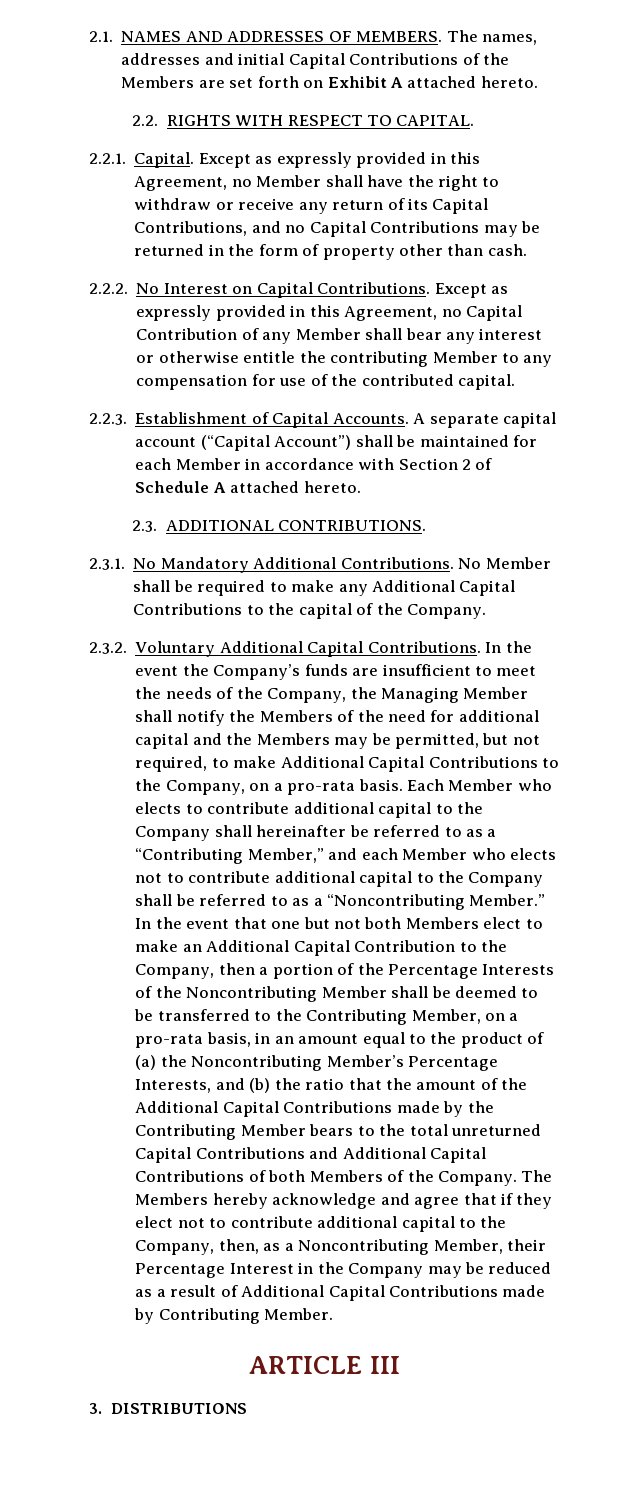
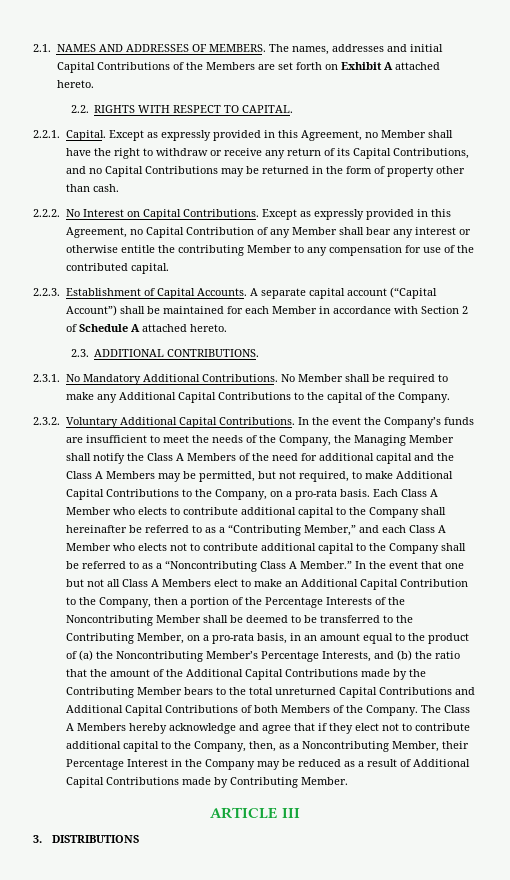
- In the event the Company’s funds are insufficient to meet the needs of the Company, the Managing Member shall notify the Members of the need for additional capital and the Members may be permitted, but not required, to make Additional Capital Contributions to the Company, on a pro-rata basis.
+ In the event the Company’s funds are insufficient to meet the needs of the Company, the Managing Member shall notify the Class A Members of the need for additional capital and the Class A Members may be permitted, but not required, to make Additional Capital Contributions to the Company, on a pro-rata basis.
- Each Member who elects to contribute additional capital to the Company shall hereinafter be referred to as a “Contributing Member,” and each Member who elects not to contribute additional capital to the Company shall be referred to as a “Noncontributing Member.”
+ Each Class A Member who elects to contribute additional capital to the Company shall hereinafter be referred to as a “Contributing Member,” and each Class A Member who elects not to contribute additional capital to the Company shall be referred to as a “Noncontributing Class A Member.”
- In the event that one but not both Members elect to make an Additional Capital Contribution to the Company, then a portion of the Percentage Interests of the Noncontributing Member shall be deemed to be transferred to the Contributing Member, on a pro-rata basis, in an amount equal to the product of (a) the Noncontributing Member’s Percentage Interests, and (b) the ratio that the amount of the Additional Capital Contributions made by the Contributing Member bears to the total unreturned Capital Contributions and Additional Capital Contributions of both Members of the Company.
+ In the event that one but not all Class A Members elect to make an Additional Capital Contribution to the Company, then a portion of the Percentage Interests of the Noncontributing Member shall be deemed to be transferred to the Contributing Member, on a pro-rata basis, in an amount equal to the product of (a) the Noncontributing Member’s Percentage Interests, and (b) the ratio that the amount of the Additional Capital Contributions made by the Contributing Member bears to the total unreturned Capital Contributions and Additional Capital Contributions of both Members of the Company.
- The Members hereby acknowledge and agree that if they elect not to contribute additional capital to the Company, then, as a Noncontributing Member, their Percentage Interest in the Company may be reduced as a result of Additional Capital Contributions made by Contributing Member.
+ The Class A Members hereby acknowledge and agree that if they elect not to contribute additional capital to the Company, then, as a Noncontributing Member, their Percentage Interest in the Company may be reduced as a result of Additional Capital Contributions made by Contributing Member.

